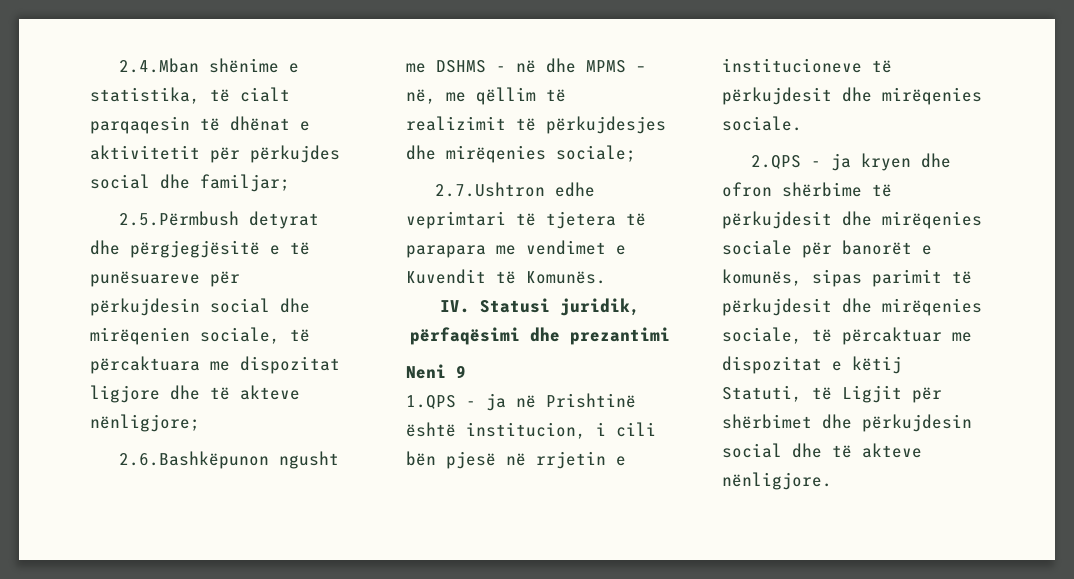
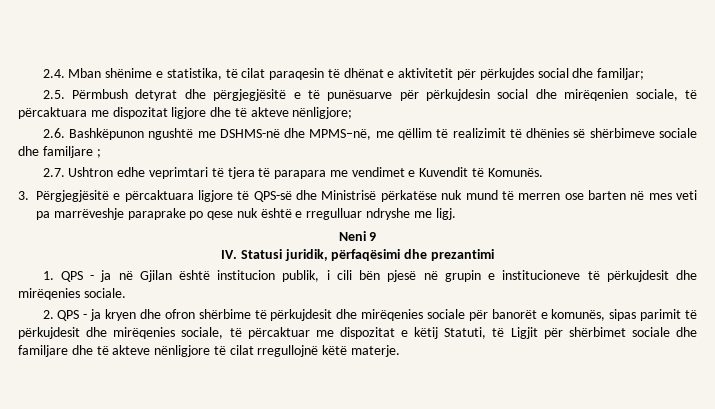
- 2.4.Mban shënime e statistika, të cialt parqaqesin të dhënat e aktivitetit për përkujdes social dhe familjar;
+ 2.4. Mban shënime e statistika, të cilat paraqesin të dhënat e aktivitetit për përkujdes social dhe familjar;
- 2.5.Përmbush detyrat dhe përgjegjësitë e të punësuareve për përkujdesin social dhe mirëqenien sociale, të përcaktuara me dispozitat ligjore dhe të akteve nënligjore;
+ 2.5. Përmbush detyrat dhe përgjegjësitë e të punësuarve për përkujdesin social dhe mirëqenien sociale, të përcaktuara me dispozitat ligjore dhe të akteve nënligjore;
- 2.6.Bashkëpunon ngusht me DSHMS - në dhe MPMS – në, me qëllim të realizimit të përkujdesjes dhe mirëqenies sociale;
- 2.7.Ushtron edhe veprimtari të tjetera të parapara me vendimet e Kuvendit të Komunës.
+ 2.6. Bashkëpunon ngushtë me DSHMS-në dhe MPMS–në, me qëllim të realizimit të dhënies së shërbimeve sociale dhe familjare ;
+ 2.7. Ushtron edhe veprimtari të tjera të parapara me vendimet e Kuvendit të Komunës.
+ 3. Përgjegjësitë e përcaktuara ligjore të QPS-së dhe Ministrisë përkatëse nuk mund të merren ose barten në mes veti pa marrëveshje paraprake po qese nuk është e rregulluar ndryshe me ligj.
+ Neni 9
- Neni 9
- 1.QPS - ja në Prishtinë është institucion, i cili bën pjesë në rrjetin e institucioneve të përkujdesit dhe mirëqenies sociale.
+ 1. QPS - ja në Gjilan është institucion publik, i cili bën pjesë në grupin e institucioneve të përkujdesit dhe mirëqenies sociale.
- 2.QPS - ja kryen dhe ofron shërbime të përkujdesit dhe mirëqenies sociale për banorët e komunës, sipas parimit të përkujdesit dhe mirëqenies sociale, të përcaktuar me dispozitat e këtij Statuti, të Ligjit për shërbimet dhe përkujdesin social dhe të akteve nënligjore.
+ 2. QPS - ja kryen dhe ofron shërbime të përkujdesit dhe mirëqenies sociale për banorët e komunës, sipas parimit të përkujdesit dhe mirëqenies sociale, të përcaktuar me dispozitat e këtij Statuti, të Ligjit për shërbimet sociale dhe familjare dhe të akteve nënligjore të cilat rregullojnë këtë materje.

